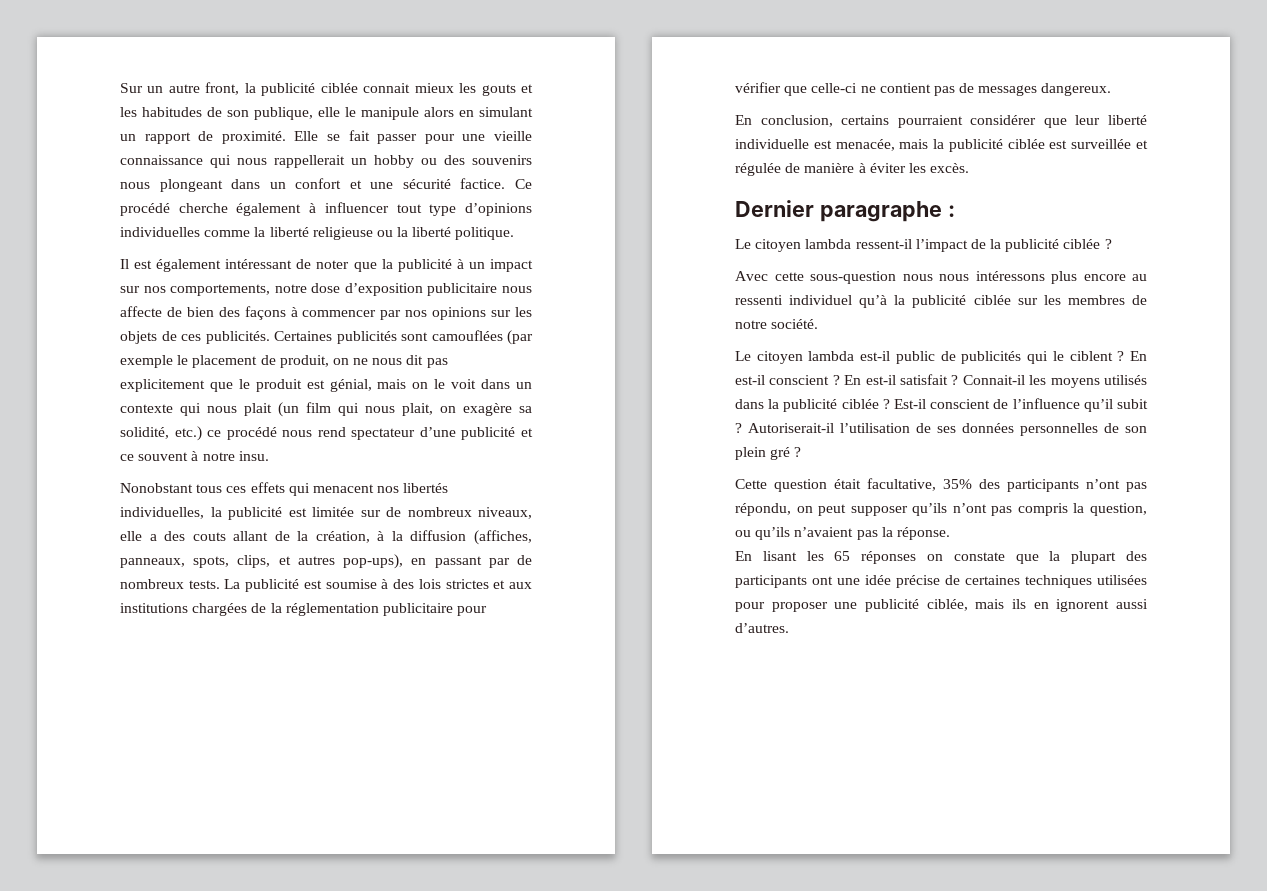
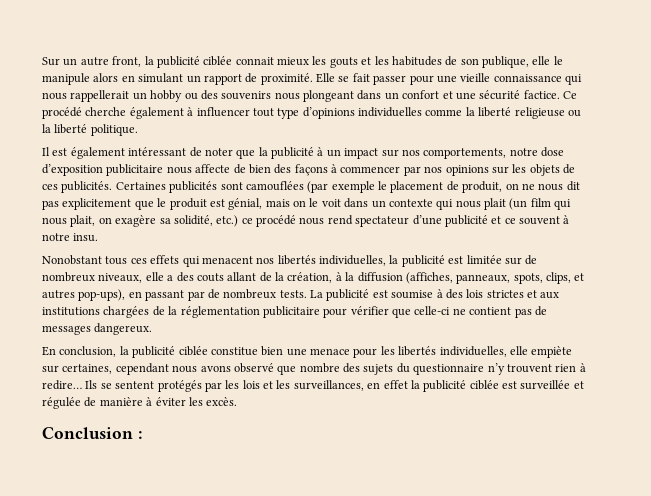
- En conclusion, certains pourraient considérer que leur liberté individuelle est menacée, mais la publicité ciblée est surveillée et régulée de manière à éviter les excès.
+ En conclusion, la publicité ciblée constitue bien une menace pour les libertés individuelles, elle empiète sur certaines, cependant nous avons observé que nombre des sujets du questionnaire n’y trouvent rien à redire… Ils se sentent protégés par les lois et les surveillances, en effet la publicité ciblée est surveillée et régulée de manière à éviter les excès.
- Dernier paragraphe :
+ Conclusion :
- Le citoyen lambda ressent-il l’impact de la publicité ciblée ?
- Avec cette sous-question nous nous intéressons plus encore au ressenti individuel qu’à la publicité ciblée sur les membres de notre société.
- Le citoyen lambda est-il public de publicités qui le ciblent ? En est-il conscient ? En est-il satisfait ? Connait-il les moyens utilisés dans la publicité ciblée ? Est-il conscient de l’influence qu’il subit ? Autoriserait-il l’utilisation de ses données personnelles de son plein gré ?
- Cette question était facultative, 35% des participants n’ont pas répondu, on peut supposer qu’ils n’ont pas compris la question, ou qu’ils n’avaient pas la réponse.
- En lisant les 65 réponses on constate que la plupart des participants ont une idée précise de certaines techniques utilisées pour proposer une publicité ciblée, mais ils en ignorent aussi d’autres.

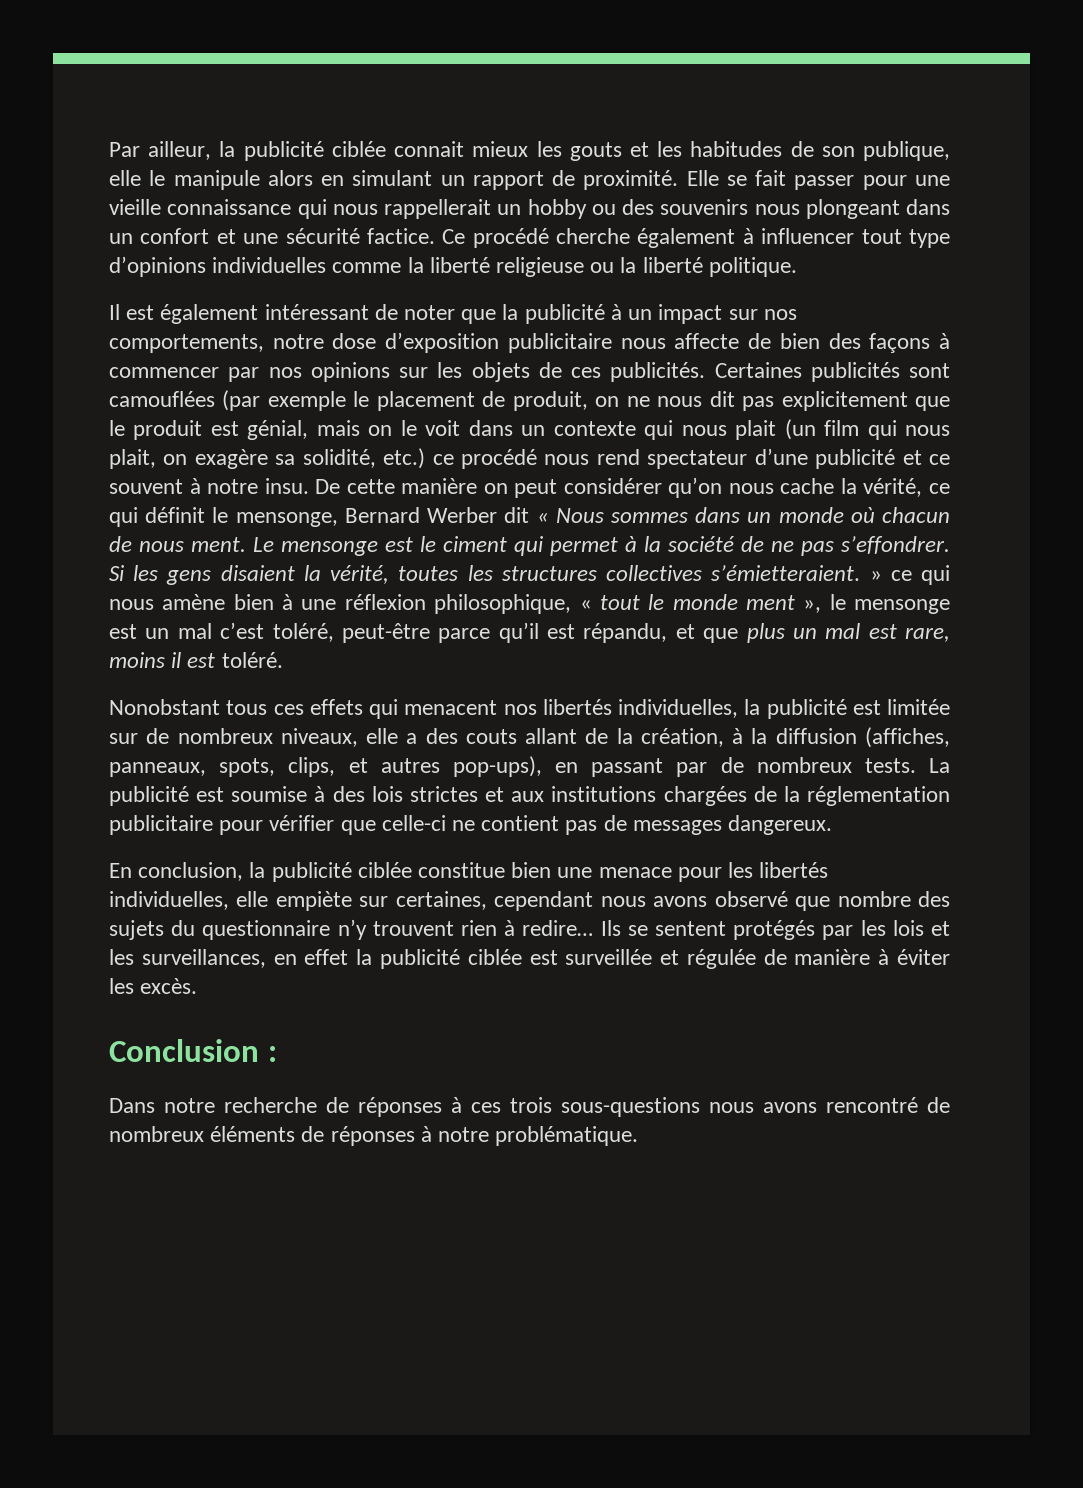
- Sur un autre front, la publicité ciblée connait mieux les gouts et les habitudes de son publique, elle le manipule alors en simulant un rapport de proximité.
+ Par ailleur, la publicité ciblée connait mieux les gouts et les habitudes de son publique, elle le manipule alors en simulant un rapport de proximité.
+ De cette manière on peut considérer qu’on nous cache la vérité, ce qui définit le mensonge, Bernard Werber dit « Nous sommes dans un monde où chacun de nous ment. Le mensonge est le ciment qui permet à la société de ne pas s’effondrer. Si les gens disaient la vérité, toutes les structures collectives s’émietteraient. » ce qui nous amène bien à une réflexion philosophique, « tout le monde ment », le mensonge est un mal c’est toléré, peut-être parce qu’il est répandu, et que plus un mal est rare, moins il est toléré.
+ Dans notre recherche de réponses à ces trois sous-questions nous avons rencontré de nombreux éléments de réponses à notre problématique.

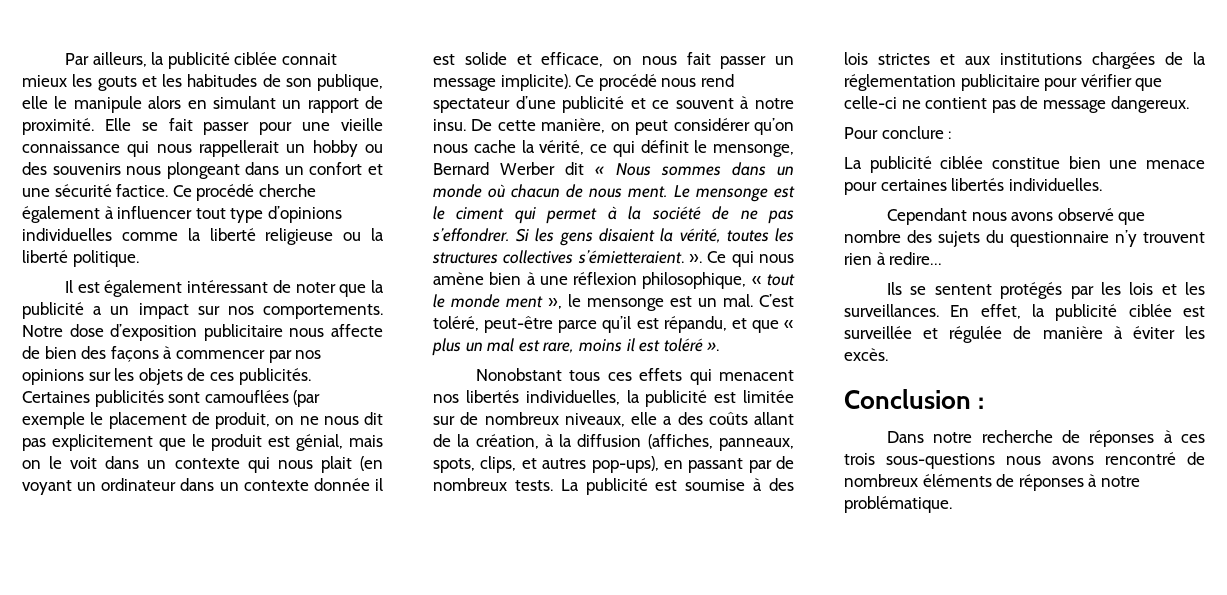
- Par ailleur, la publicité ciblée connait mieux les gouts et les habitudes de son publique, elle le manipule alors en simulant un rapport de proximité.
+ Par ailleurs, la publicité ciblée connait mieux les gouts et les habitudes de son publique, elle le manipule alors en simulant un rapport de proximité.
- Il est également intéressant de noter que la publicité à un impact sur nos comportements, notre dose d’exposition publicitaire nous affecte de bien des façons à commencer par nos opinions sur les objets de ces publicités.
+ Il est également intéressant de noter que la publicité a un impact sur nos comportements. Notre dose d’exposition publicitaire nous affecte de bien des façons à commencer par nos opinions sur les objets de ces publicités.
- Certaines publicités sont camouflées (par exemple le placement de produit, on ne nous dit pas explicitement que le produit est génial, mais on le voit dans un contexte qui nous plait (un film qui nous plait, on exagère sa solidité, etc.) ce procédé nous rend spectateur d’une publicité et ce souvent à notre insu.
+ Certaines publicités sont camouflées (par exemple le placement de produit, on ne nous dit pas explicitement que le produit est génial, mais on le voit dans un contexte qui nous plait (en voyant un ordinateur dans un contexte donnée il est solide et efficace, on nous fait passer un message implicite). Ce procédé nous rend spectateur d’une publicité et ce souvent à notre insu.
- De cette manière on peut considérer qu’on nous cache la vérité, ce qui définit le mensonge, Bernard Werber dit « Nous sommes dans un monde où chacun de nous ment.
+ De cette manière, on peut considérer qu’on nous cache la vérité, ce qui définit le mensonge, Bernard Werber dit « Nous sommes dans un monde où chacun de nous ment.
- Si les gens disaient la vérité, toutes les structures collectives s’émietteraient. » ce qui nous amène bien à une réflexion philosophique, « tout le monde ment », le mensonge est un mal c’est toléré, peut-être parce qu’il est répandu, et que plus un mal est rare, moins il est toléré.
+ Si les gens disaient la vérité, toutes les structures collectives s’émietteraient. ». Ce qui nous amène bien à une réflexion philosophique, « tout le monde ment », le mensonge est un mal. C’est toléré, peut-être parce qu’il est répandu, et que « plus un mal est rare, moins il est toléré ».
- Nonobstant tous ces effets qui menacent nos libertés individuelles, la publicité est limitée sur de nombreux niveaux, elle a des couts allant de la création, à la diffusion (affiches, panneaux, spots, clips, et autres pop-ups), en passant par de nombreux tests.
+ Nonobstant tous ces effets qui menacent nos libertés individuelles, la publicité est limitée sur de nombreux niveaux, elle a des coûts allant de la création, à la diffusion (affiches, panneaux, spots, clips, et autres pop-ups), en passant par de nombreux tests.
- La publicité est soumise à des lois strictes et aux institutions chargées de la réglementation publicitaire pour vérifier que celle-ci ne contient pas de messages dangereux.
+ La publicité est soumise à des lois strictes et aux institutions chargées de la réglementation publicitaire pour vérifier que celle-ci ne contient pas de message dangereux.
- En conclusion, la publicité ciblée constitue bien une menace pour les libertés individuelles, elle empiète sur certaines, cependant nous avons observé que nombre des sujets du questionnaire n’y trouvent rien à redire… Ils se sentent protégés par les lois et les surveillances, en effet la publicité ciblée est surveillée et régulée de manière à éviter les excès.
+ Pour conclure :
+ La publicité ciblée constitue bien une menace pour certaines libertés individuelles.
+ Cependant nous avons observé que nombre des sujets du questionnaire n’y trouvent rien à redire…
+ Ils se sentent protégés par les lois et les surveillances. En effet, la publicité ciblée est surveillée et régulée de manière à éviter les excès.

